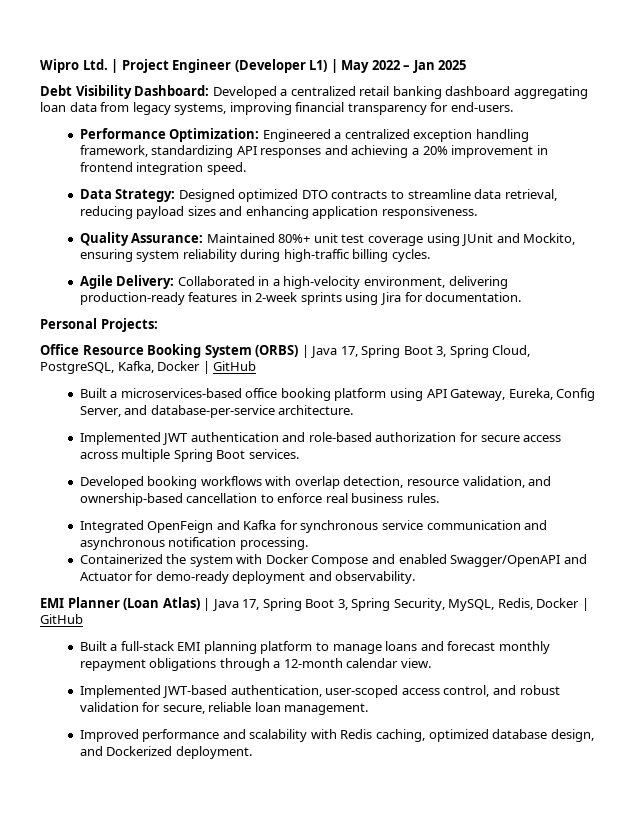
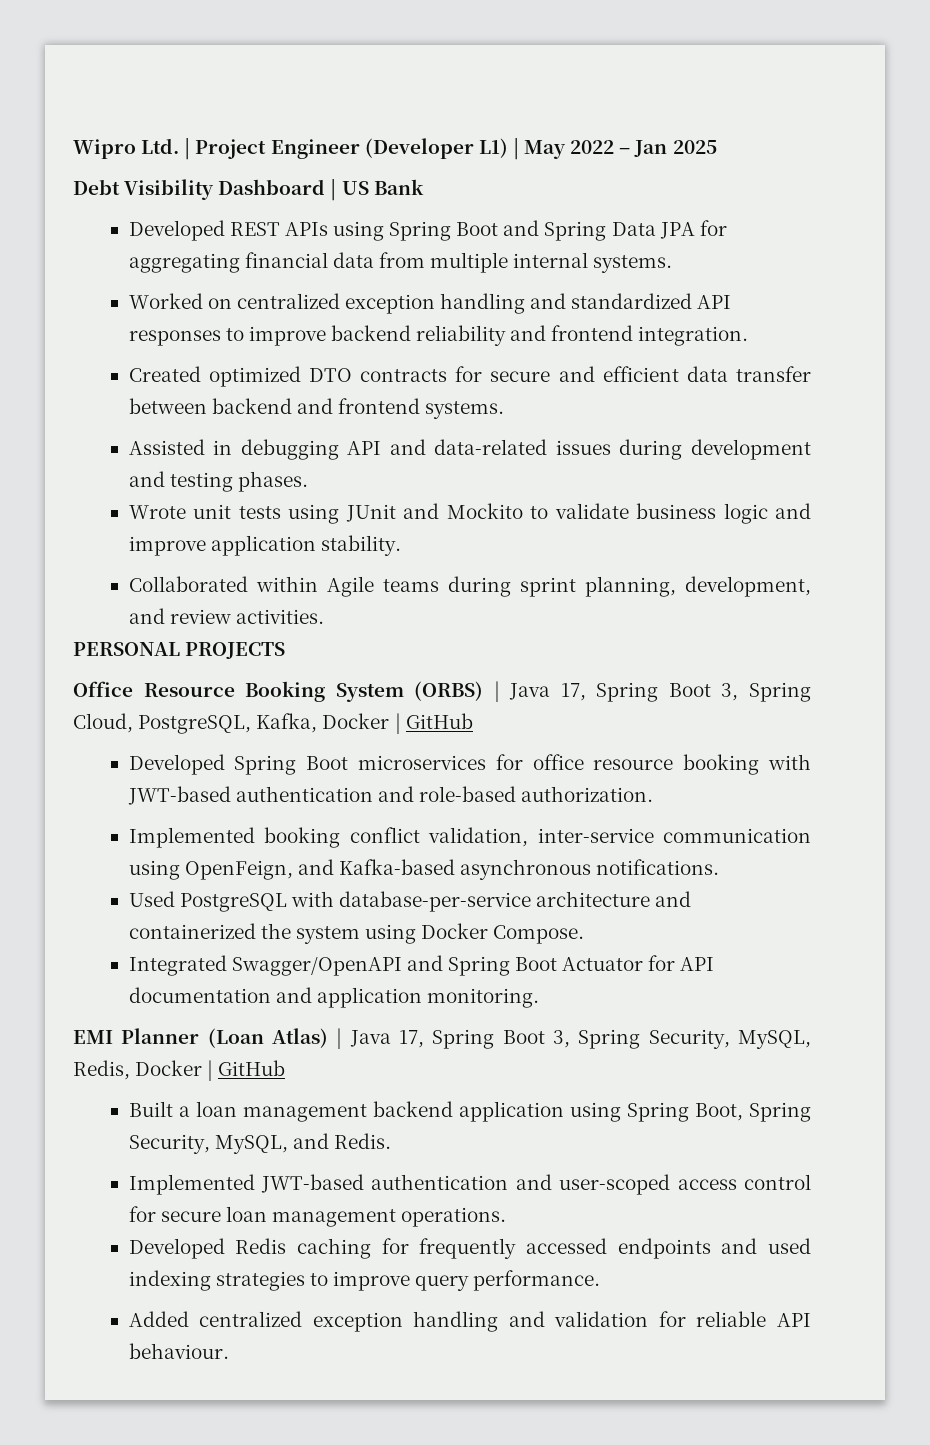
- Debt Visibility Dashboard: Developed a centralized retail banking dashboard aggregating loan data from legacy systems, improving financial transparency for end-users.
- Performance Optimization: Engineered a centralized exception handling framework, standardizing API responses and achieving a 20% improvement in frontend integration speed.
- Data Strategy: Designed optimized DTO contracts to streamline data retrieval, reducing payload sizes and enhancing application responsiveness.
- Quality Assurance: Maintained 80%+ unit test coverage using JUnit and Mockito, ensuring system reliability during high-traffic billing cycles.
- Agile Delivery: Collaborated in a high-velocity environment, delivering production-ready features in 2-week sprints using Jira for documentation.
- Personal Projects:
+ Debt Visibility Dashboard | US Bank
+ Developed REST APIs using Spring Boot and Spring Data JPA for aggregating financial data from multiple internal systems.
+ Worked on centralized exception handling and standardized API responses to improve backend reliability and frontend integration.
+ Created optimized DTO contracts for secure and efficient data transfer between backend and frontend systems.
+ Assisted in debugging API and data-related issues during development and testing phases.
+ Wrote unit tests using JUnit and Mockito to validate business logic and improve application stability.
+ Collaborated within Agile teams during sprint planning, development, and review activities.
+ PERSONAL PROJECTS
- Built a microservices-based office booking platform using API Gateway, Eureka, Config Server, and database-per-service architecture.
- Implemented JWT authentication and role-based authorization for secure access across multiple Spring Boot services.
- Developed booking workflows with overlap detection, resource validation, and ownership-based cancellation to enforce real business rules.
- Integrated OpenFeign and Kafka for synchronous service communication and asynchronous notification processing.
- Containerized the system with Docker Compose and enabled Swagger/OpenAPI and Actuator for demo-ready deployment and observability.
+ Developed Spring Boot microservices for office resource booking with JWT-based authentication and role-based authorization.
+ Implemented booking conflict validation, inter-service communication using OpenFeign, and Kafka-based asynchronous notifications.
+ Used PostgreSQL with database-per-service architecture and containerized the system using Docker Compose.
+ Integrated Swagger/OpenAPI and Spring Boot Actuator for API documentation and application monitoring.
- Built a full-stack EMI planning platform to manage loans and forecast monthly repayment obligations through a 12-month calendar view.
- Implemented JWT-based authentication, user-scoped access control, and robust validation for secure, reliable loan management.
- Improved performance and scalability with Redis caching, optimized database design, and Dockerized deployment.
+ Built a loan management backend application using Spring Boot, Spring Security, MySQL, and Redis.
+ Implemented JWT-based authentication and user-scoped access control for secure loan management operations.
+ Developed Redis caching for frequently accessed endpoints and used indexing strategies to improve query performance.
+ Added centralized exception handling and validation for reliable API behaviour.

